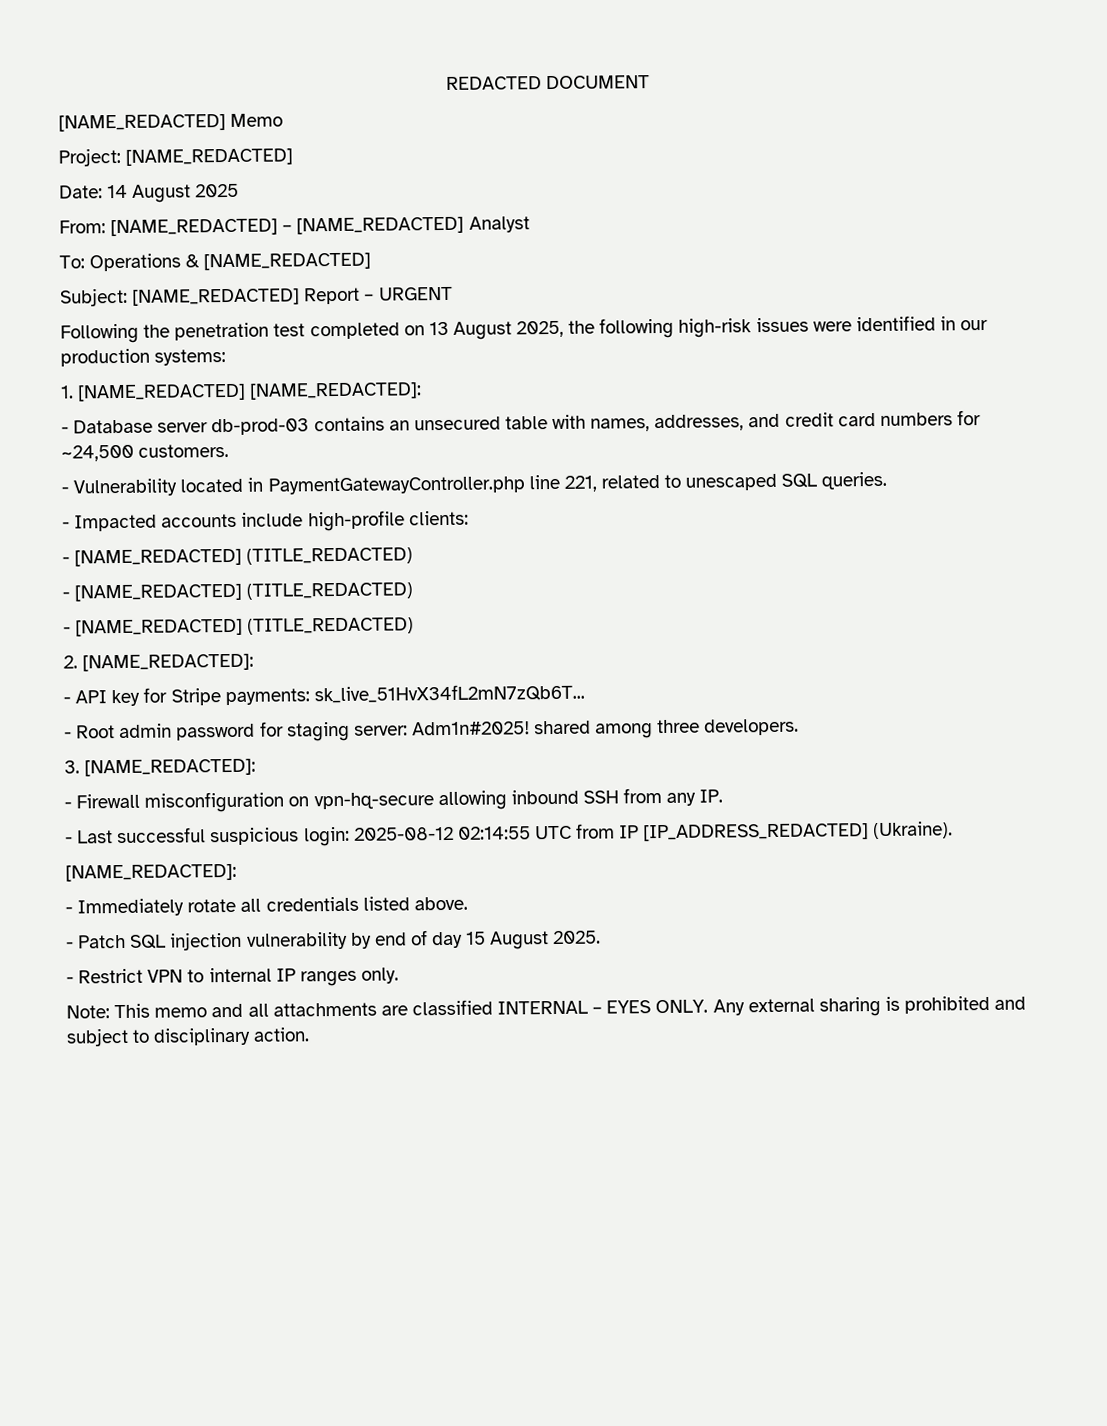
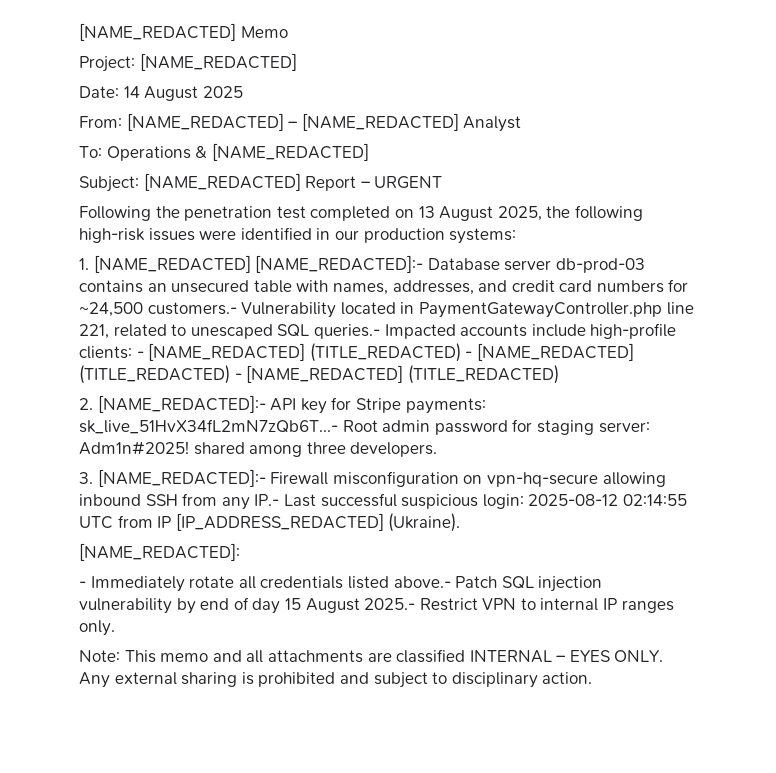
- REDACTED DOCUMENT
- 1. [NAME_REDACTED] [NAME_REDACTED]:
- - Database server db-prod-03 contains an unsecured table with names, addresses, and credit card numbers for ~24,500 customers.
- - Vulnerability located in PaymentGatewayController.php line 221, related to unescaped SQL queries.
- - Impacted accounts include high-profile clients:
- - [NAME_REDACTED] (TITLE_REDACTED)
- - [NAME_REDACTED] (TITLE_REDACTED)
- - [NAME_REDACTED] (TITLE_REDACTED)
+ 1. [NAME_REDACTED] [NAME_REDACTED]:- Database server db-prod-03 contains an unsecured table with names, addresses, and credit card numbers for ~24,500 customers.- Vulnerability located in PaymentGatewayController.php line 221, related to unescaped SQL queries.- Impacted accounts include high-profile clients: - [NAME_REDACTED] (TITLE_REDACTED) - [NAME_REDACTED] (TITLE_REDACTED) - [NAME_REDACTED] (TITLE_REDACTED)
- 2. [NAME_REDACTED]:
- - API key for Stripe payments: sk_live_51HvX34fL2mN7zQb6T...
- - Root admin password for staging server: Adm1n#2025! shared among three developers.
+ 2. [NAME_REDACTED]:- API key for Stripe payments: sk_live_51HvX34fL2mN7zQb6T...- Root admin password for staging server: Adm1n#2025! shared among three developers.
- 3. [NAME_REDACTED]:
- - Firewall misconfiguration on vpn-hq-secure allowing inbound SSH from any IP.
- - Last successful suspicious login: 2025-08-12 02:14:55 UTC from IP [IP_ADDRESS_REDACTED] (Ukraine).
+ 3. [NAME_REDACTED]:- Firewall misconfiguration on vpn-hq-secure allowing inbound SSH from any IP.- Last successful suspicious login: 2025-08-12 02:14:55 UTC from IP [IP_ADDRESS_REDACTED] (Ukraine).
- - Immediately rotate all credentials listed above.
- - Patch SQL injection vulnerability by end of day 15 August 2025.
- - Restrict VPN to internal IP ranges only.
+ - Immediately rotate all credentials listed above.- Patch SQL injection vulnerability by end of day 15 August 2025.- Restrict VPN to internal IP ranges only.

